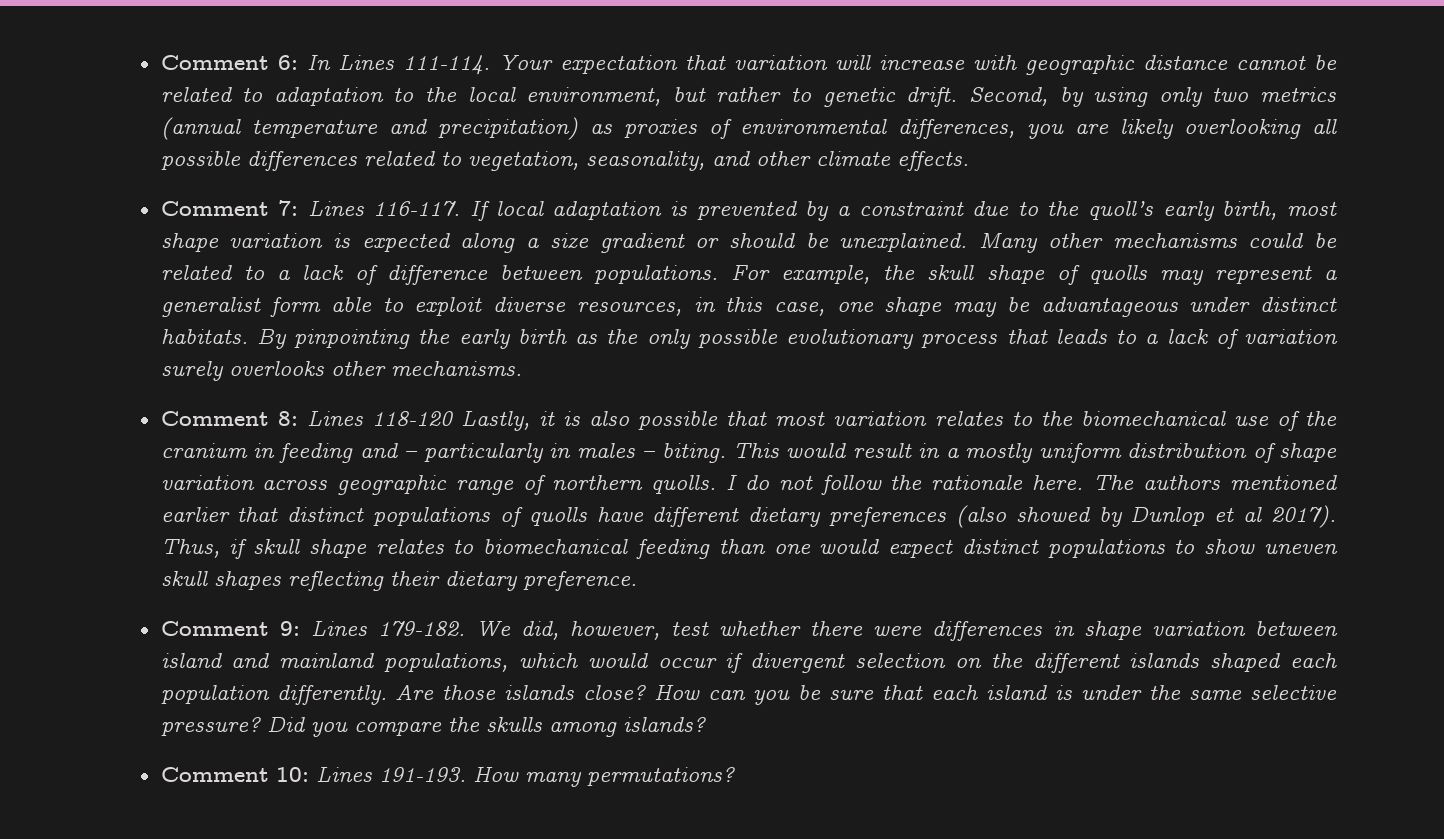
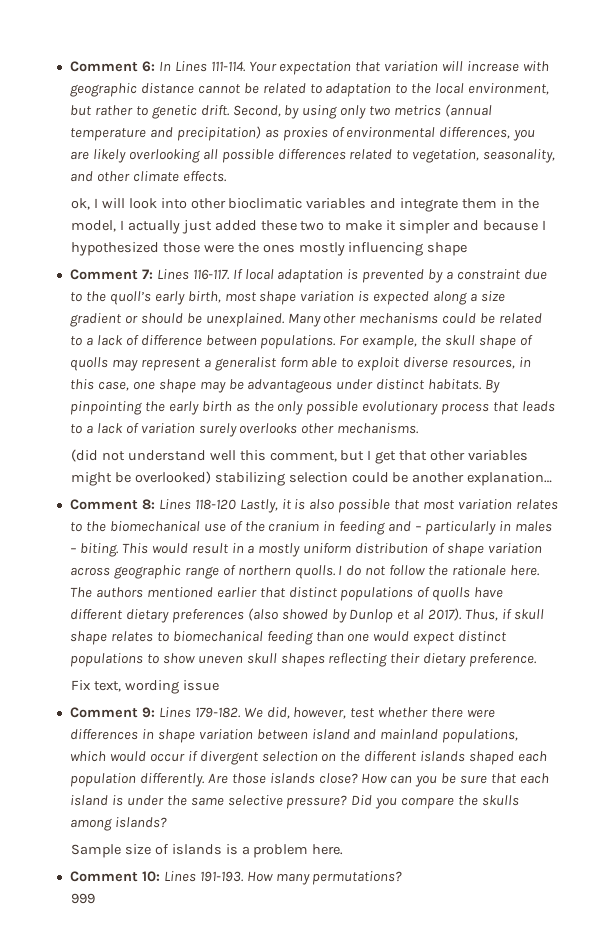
+ ok, I will look into other bioclimatic variables and integrate them in the model, I actually just added these two to make it simpler and because I hypothesized those were the ones mostly influencing shape
+ (did not understand well this comment, but I get that other variables might be overlooked) stabilizing selection could be another explanation…
+ Fix text, wording issue
+ Sample size of islands is a problem here.
+ 999

